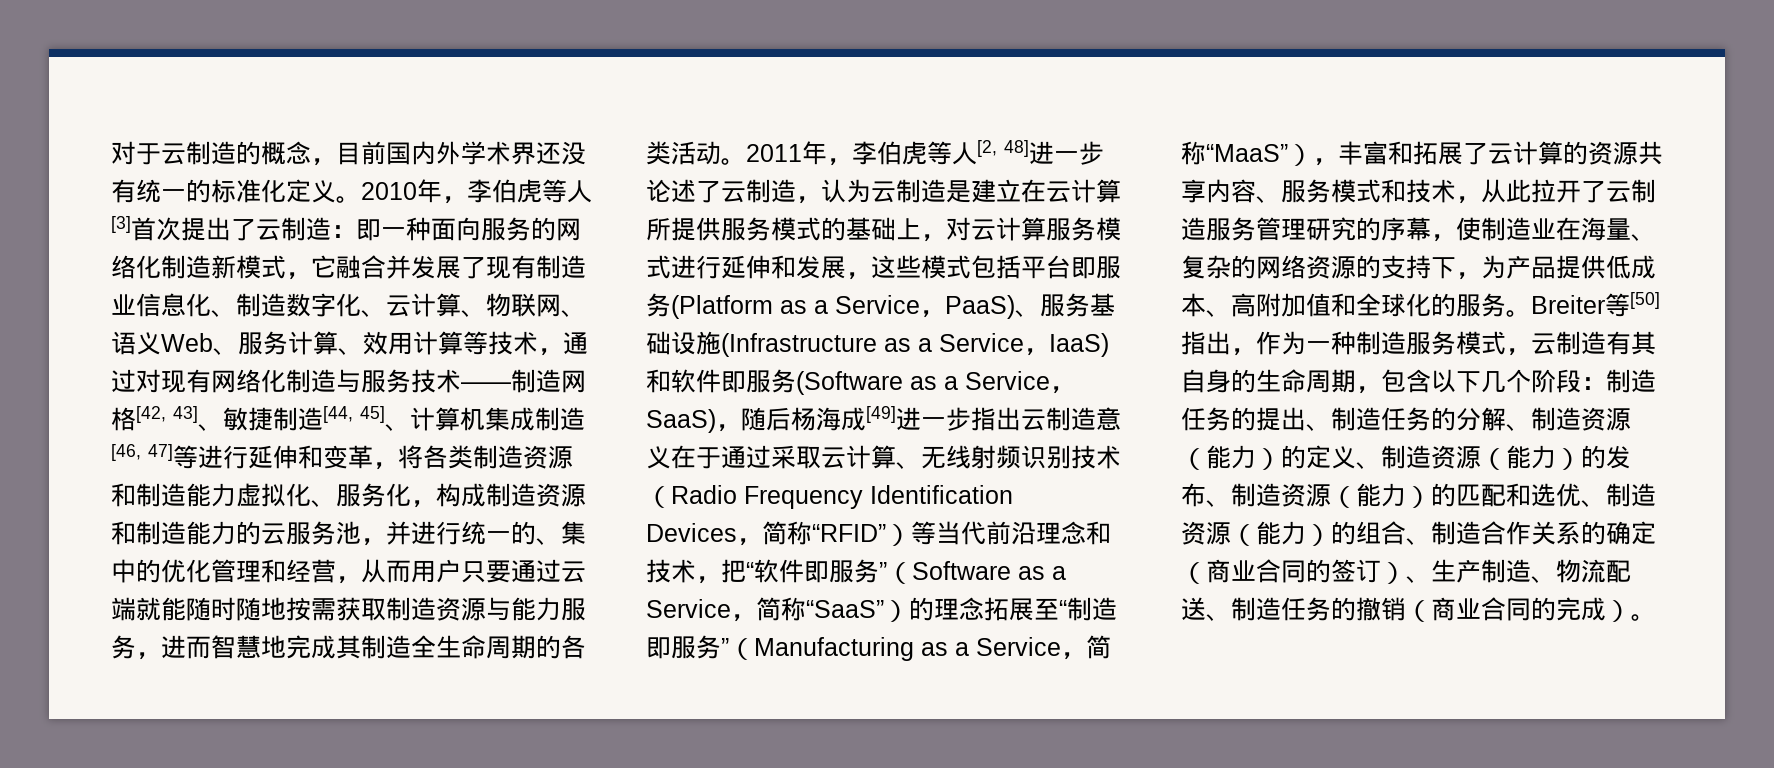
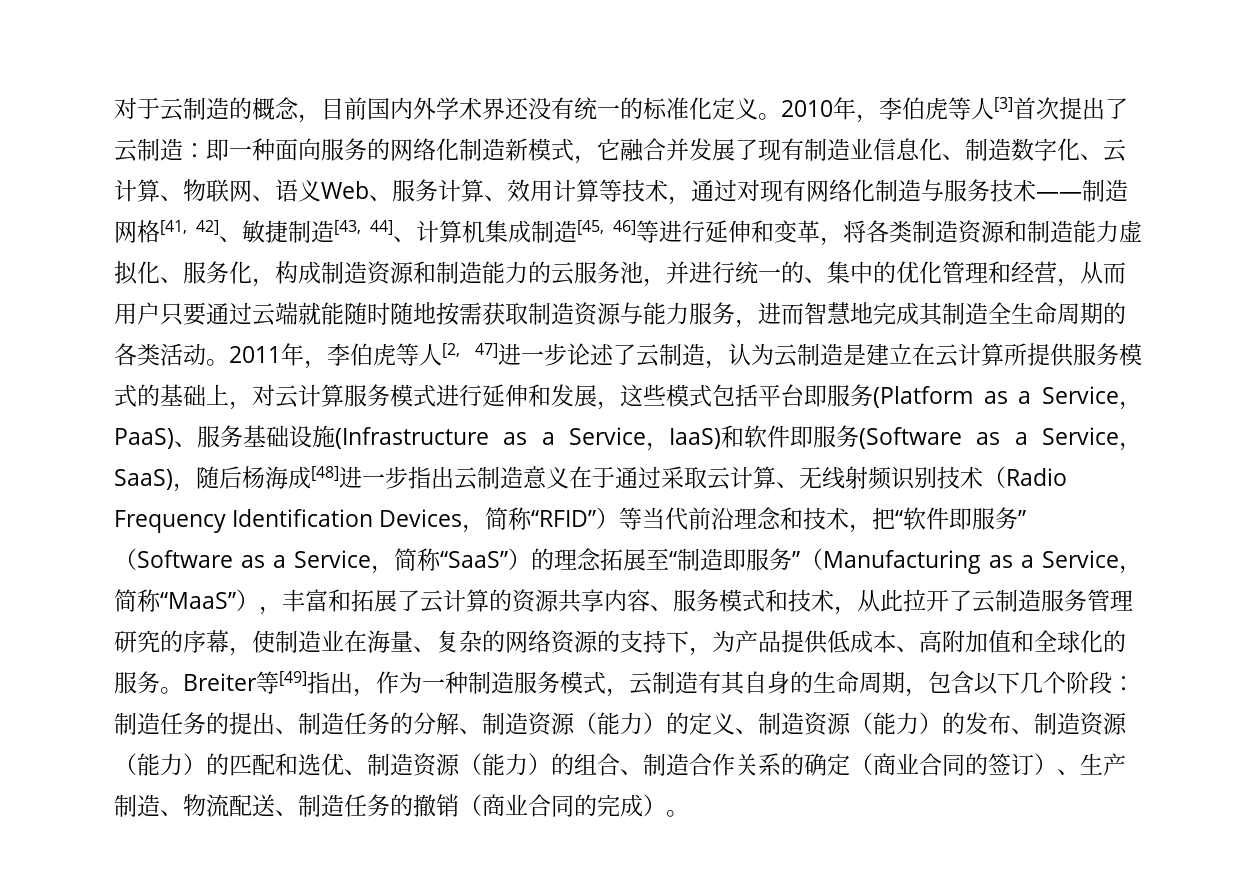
- 即一种面向服务的网络化制造新模式，它融合并发展了现有制造业信息化、制造数字化、云计算、物联网、语义Web、服务计算、效用计算等技术，通过对现有网络化制造与服务技术——制造网格[42, 43]、敏捷制造[44, 45]、计算机集成制造[46, 47]等进行延伸和变革，将各类制造资源和制造能力虚拟化、服务化，构成制造资源和制造能力的云服务池，并进行统一的、集中的优化管理和经营，从而用户只要通过云端就能随时随地按需获取制造资源与能力服务，进而智慧地完成其制造全生命周期的各类活动。
+ 即一种面向服务的网络化制造新模式，它融合并发展了现有制造业信息化、制造数字化、云计算、物联网、语义Web、服务计算、效用计算等技术，通过对现有网络化制造与服务技术——制造网格[41, 42]、敏捷制造[43, 44]、计算机集成制造[45, 46]等进行延伸和变革，将各类制造资源和制造能力虚拟化、服务化，构成制造资源和制造能力的云服务池，并进行统一的、集中的优化管理和经营，从而用户只要通过云端就能随时随地按需获取制造资源与能力服务，进而智慧地完成其制造全生命周期的各类活动。
- 2011年，李伯虎等人[2, 48]进一步论述了云制造，认为云制造是建立在云计算所提供服务模式的基础上，对云计算服务模式进行延伸和发展，这些模式包括平台即服务(Platform as a Service，PaaS)、服务基础设施(Infrastructure as a Service，IaaS)和软件即服务(Software as a Service，SaaS)，随后杨海成[49]进一步指出云制造意义在于通过采取云计算、无线射频识别技术（Radio Frequency Identification Devices，简称“RFID”）等当代前沿理念和技术，把“软件即服务”（Software as a Service，简称“SaaS”）的理念拓展至“制造即服务”（Manufacturing as a Service，简称“MaaS”），丰富和拓展了云计算的资源共享内容、服务模式和技术，从此拉开了云制造服务管理研究的序幕，使制造业在海量、复杂的网络资源的支持下，为产品提供低成本、高附加值和全球化的服务。
+ 2011年，李伯虎等人[2, 47]进一步论述了云制造，认为云制造是建立在云计算所提供服务模式的基础上，对云计算服务模式进行延伸和发展，这些模式包括平台即服务(Platform as a Service，PaaS)、服务基础设施(Infrastructure as a Service，IaaS)和软件即服务(Software as a Service，SaaS)，随后杨海成[48]进一步指出云制造意义在于通过采取云计算、无线射频识别技术（Radio Frequency Identification Devices，简称“RFID”）等当代前沿理念和技术，把“软件即服务”（Software as a Service，简称“SaaS”）的理念拓展至“制造即服务”（Manufacturing as a Service，简称“MaaS”），丰富和拓展了云计算的资源共享内容、服务模式和技术，从此拉开了云制造服务管理研究的序幕，使制造业在海量、复杂的网络资源的支持下，为产品提供低成本、高附加值和全球化的服务。
- Breiter等[50]指出，作为一种制造服务模式，云制造有其自身的生命周期，包含以下几个阶段：
+ Breiter等[49]指出，作为一种制造服务模式，云制造有其自身的生命周期，包含以下几个阶段：

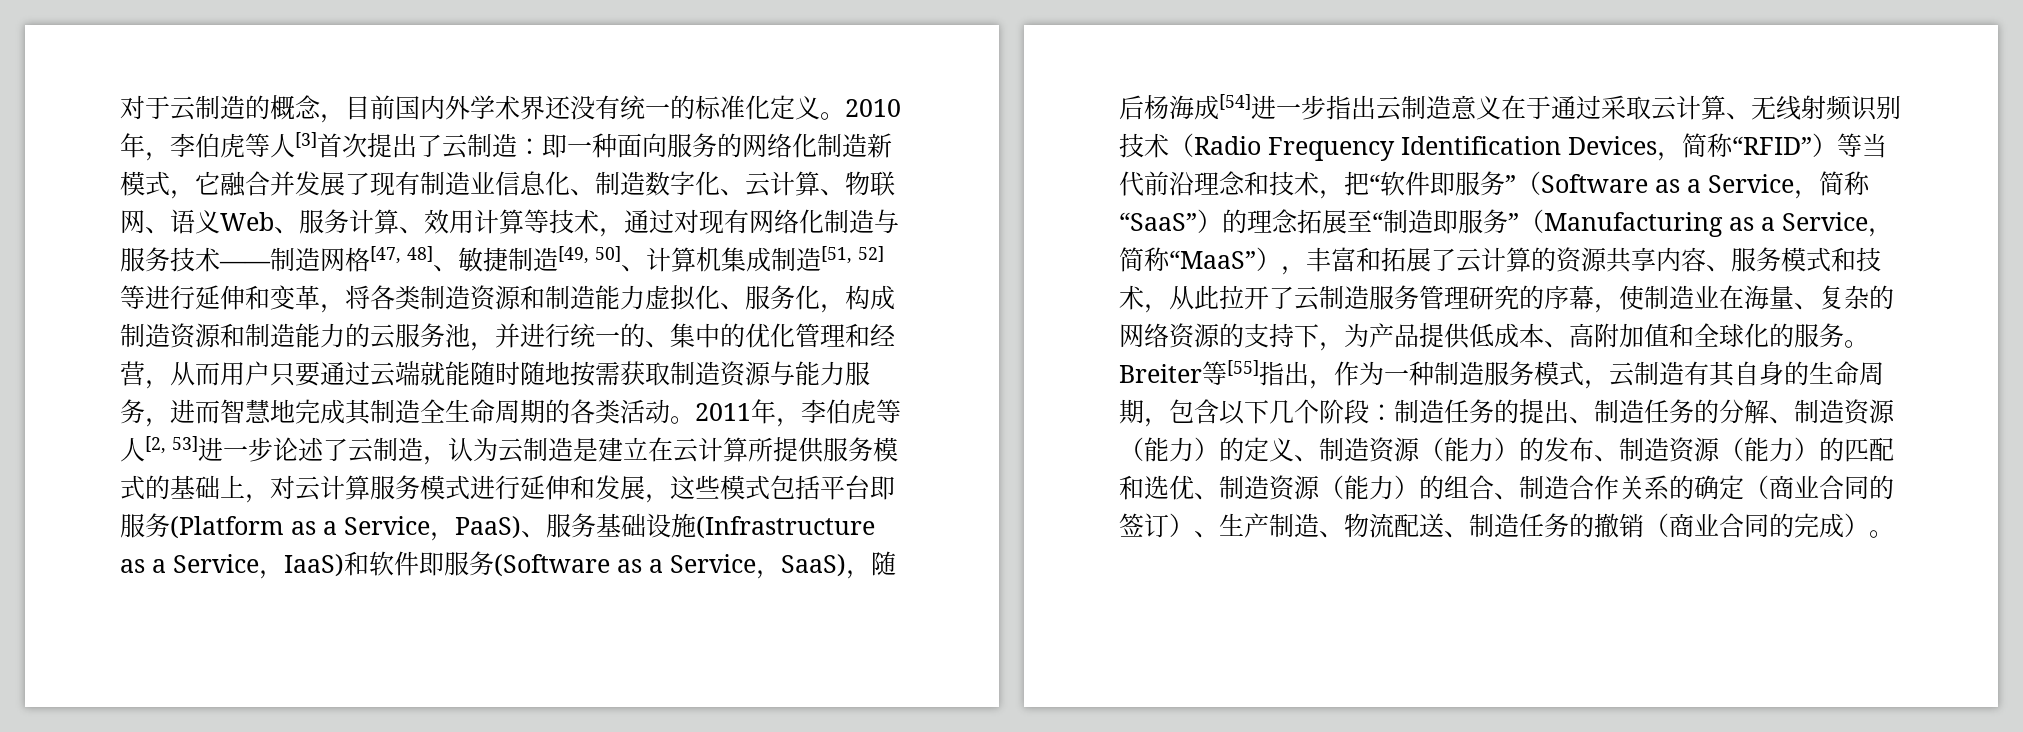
- 即一种面向服务的网络化制造新模式，它融合并发展了现有制造业信息化、制造数字化、云计算、物联网、语义Web、服务计算、效用计算等技术，通过对现有网络化制造与服务技术——制造网格[41, 42]、敏捷制造[43, 44]、计算机集成制造[45, 46]等进行延伸和变革，将各类制造资源和制造能力虚拟化、服务化，构成制造资源和制造能力的云服务池，并进行统一的、集中的优化管理和经营，从而用户只要通过云端就能随时随地按需获取制造资源与能力服务，进而智慧地完成其制造全生命周期的各类活动。
+ 即一种面向服务的网络化制造新模式，它融合并发展了现有制造业信息化、制造数字化、云计算、物联网、语义Web、服务计算、效用计算等技术，通过对现有网络化制造与服务技术——制造网格[47, 48]、敏捷制造[49, 50]、计算机集成制造[51, 52]等进行延伸和变革，将各类制造资源和制造能力虚拟化、服务化，构成制造资源和制造能力的云服务池，并进行统一的、集中的优化管理和经营，从而用户只要通过云端就能随时随地按需获取制造资源与能力服务，进而智慧地完成其制造全生命周期的各类活动。
- 2011年，李伯虎等人[2, 47]进一步论述了云制造，认为云制造是建立在云计算所提供服务模式的基础上，对云计算服务模式进行延伸和发展，这些模式包括平台即服务(Platform as a Service，PaaS)、服务基础设施(Infrastructure as a Service，IaaS)和软件即服务(Software as a Service，SaaS)，随后杨海成[48]进一步指出云制造意义在于通过采取云计算、无线射频识别技术（Radio Frequency Identification Devices，简称“RFID”）等当代前沿理念和技术，把“软件即服务”（Software as a Service，简称“SaaS”）的理念拓展至“制造即服务”（Manufacturing as a Service，简称“MaaS”），丰富和拓展了云计算的资源共享内容、服务模式和技术，从此拉开了云制造服务管理研究的序幕，使制造业在海量、复杂的网络资源的支持下，为产品提供低成本、高附加值和全球化的服务。
+ 2011年，李伯虎等人[2, 53]进一步论述了云制造，认为云制造是建立在云计算所提供服务模式的基础上，对云计算服务模式进行延伸和发展，这些模式包括平台即服务(Platform as a Service，PaaS)、服务基础设施(Infrastructure as a Service，IaaS)和软件即服务(Software as a Service，SaaS)，随后杨海成[54]进一步指出云制造意义在于通过采取云计算、无线射频识别技术（Radio Frequency Identification Devices，简称“RFID”）等当代前沿理念和技术，把“软件即服务”（Software as a Service，简称“SaaS”）的理念拓展至“制造即服务”（Manufacturing as a Service，简称“MaaS”），丰富和拓展了云计算的资源共享内容、服务模式和技术，从此拉开了云制造服务管理研究的序幕，使制造业在海量、复杂的网络资源的支持下，为产品提供低成本、高附加值和全球化的服务。
- Breiter等[49]指出，作为一种制造服务模式，云制造有其自身的生命周期，包含以下几个阶段：
+ Breiter等[55]指出，作为一种制造服务模式，云制造有其自身的生命周期，包含以下几个阶段：

